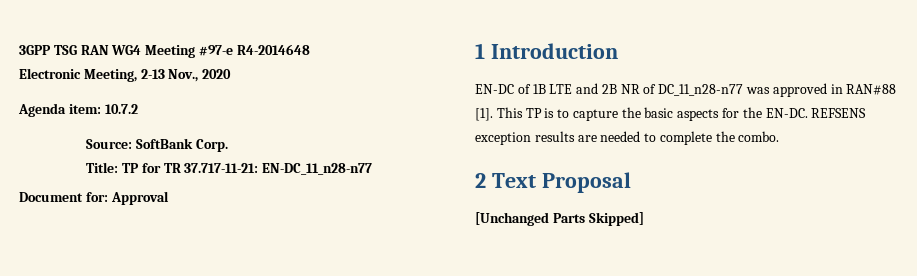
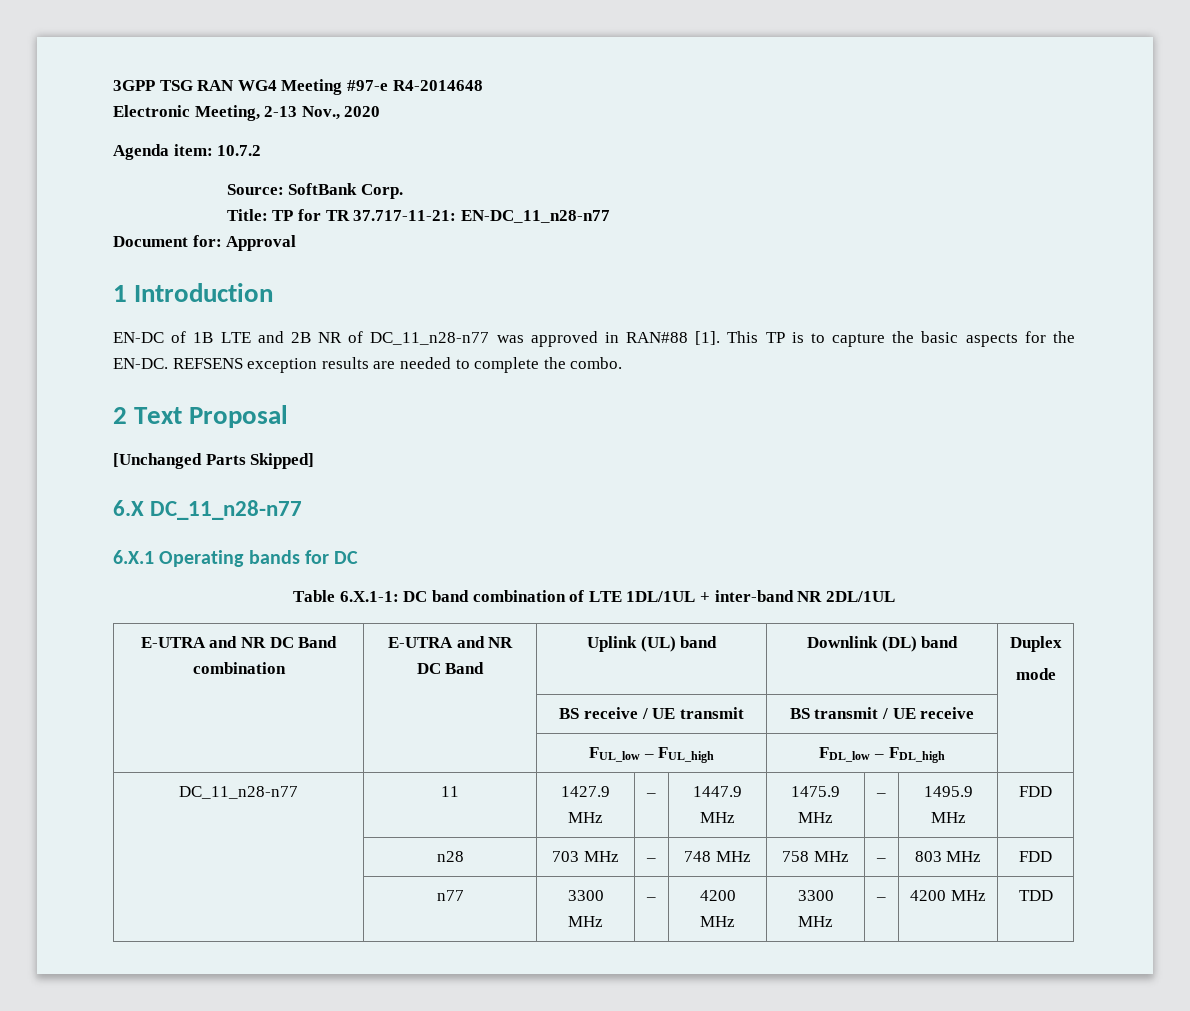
+ 6.X DC_11_n28-n77
+ 6.X.1 Operating bands for DC
+ Table 6.X.1-1: DC band combination of LTE 1DL/1UL + inter-band NR 2DL/1UL
+ E-UTRA and NR DC Band combination | E-UTRA and NR DC Band | Uplink (UL) band | Downlink (DL) band | Duplex
+ mode
+ | | BS receive / UE transmit | BS transmit / UE receive |
+ | | FUL_low – FUL_high | FDL_low – FDL_high |
+ DC_11_n28-n77 | 11 | 1427.9 MHz | – | 1447.9 MHz | 1475.9 MHz | – | 1495.9 MHz | FDD
+ | n28 | 703 MHz | – | 748 MHz | 758 MHz | – | 803 MHz | FDD
+ | n77 | 3300 MHz | – | 4200 MHz | 3300 MHz | – | 4200 MHz | TDD

